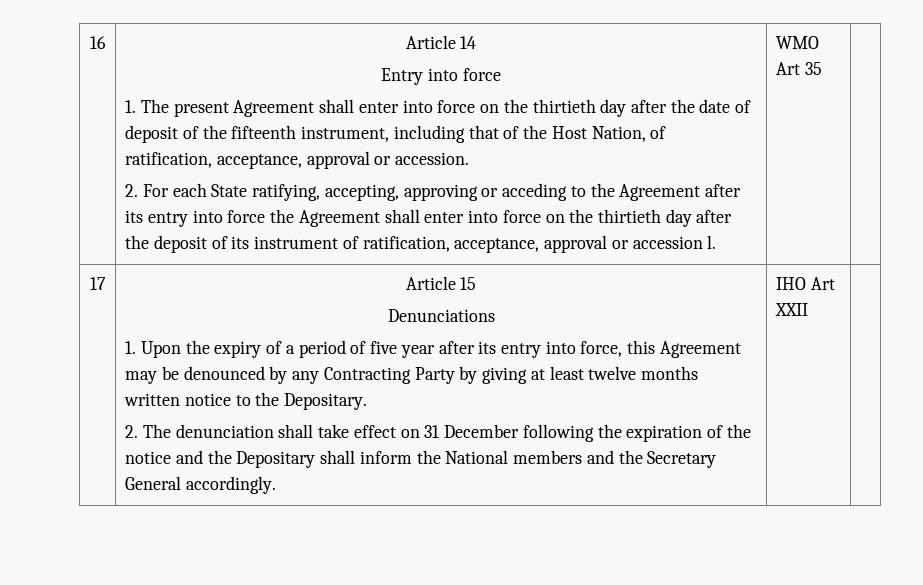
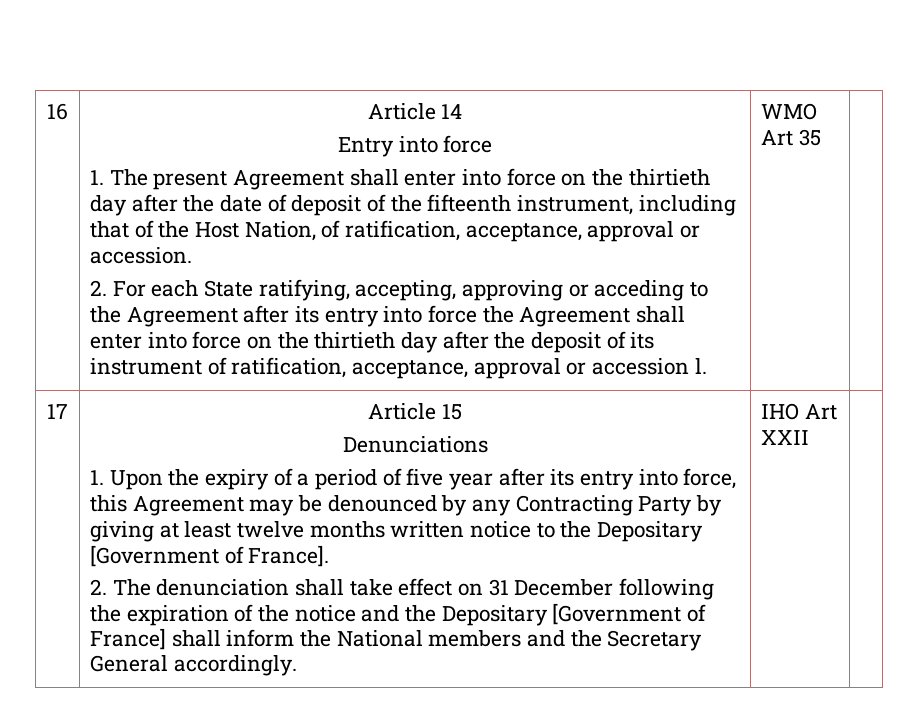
- 1. Upon the expiry of a period of five year after its entry into force, this Agreement may be denounced by any Contracting Party by giving at least twelve months written notice to the Depositary.
+ 1. Upon the expiry of a period of five year after its entry into force, this Agreement may be denounced by any Contracting Party by giving at least twelve months written notice to the Depositary [Government of France].
- 2. The denunciation shall take effect on 31 December following the expiration of the notice and the Depositary shall inform the National members and the Secretary General accordingly.
+ 2. The denunciation shall take effect on 31 December following the expiration of the notice and the Depositary [Government of France] shall inform the National members and the Secretary General accordingly.

